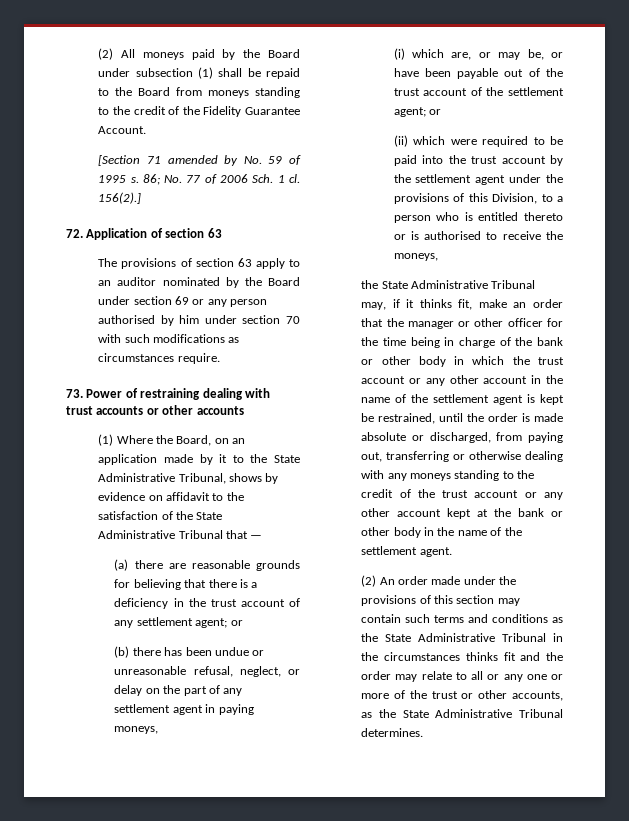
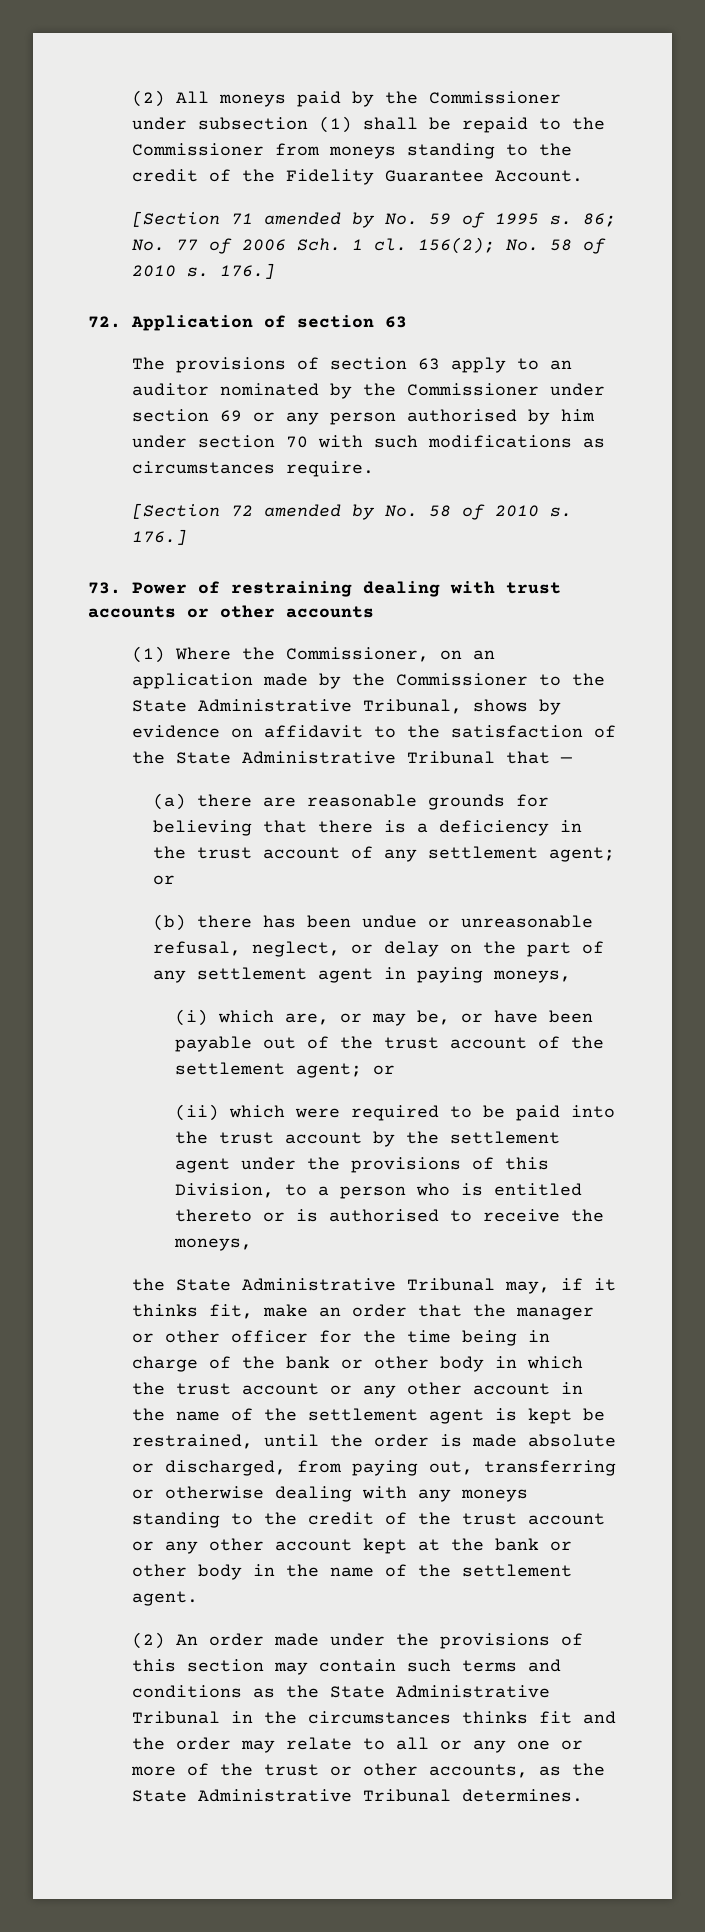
- (2) All moneys paid by the Board under subsection (1) shall be repaid to the Board from moneys standing to the credit of the Fidelity Guarantee Account.
+ (2) All moneys paid by the Commissioner under subsection (1) shall be repaid to the Commissioner from moneys standing to the credit of the Fidelity Guarantee Account.
- 156(2).]
+ 156(2); No. 58 of 2010 s. 176.]
- The provisions of section 63 apply to an auditor nominated by the Board under section 69 or any person authorised by him under section 70 with such modifications as circumstances require.
+ The provisions of section 63 apply to an auditor nominated by the Commissioner under section 69 or any person authorised by him under section 70 with such modifications as circumstances require.
+ [Section 72 amended by No. 58 of 2010 s. 176.]
- (1) Where the Board, on an application made by it to the State Administrative Tribunal, shows by evidence on affidavit to the satisfaction of the State Administrative Tribunal that —
+ (1) Where the Commissioner, on an application made by the Commissioner to the State Administrative Tribunal, shows by evidence on affidavit to the satisfaction of the State Administrative Tribunal that —

